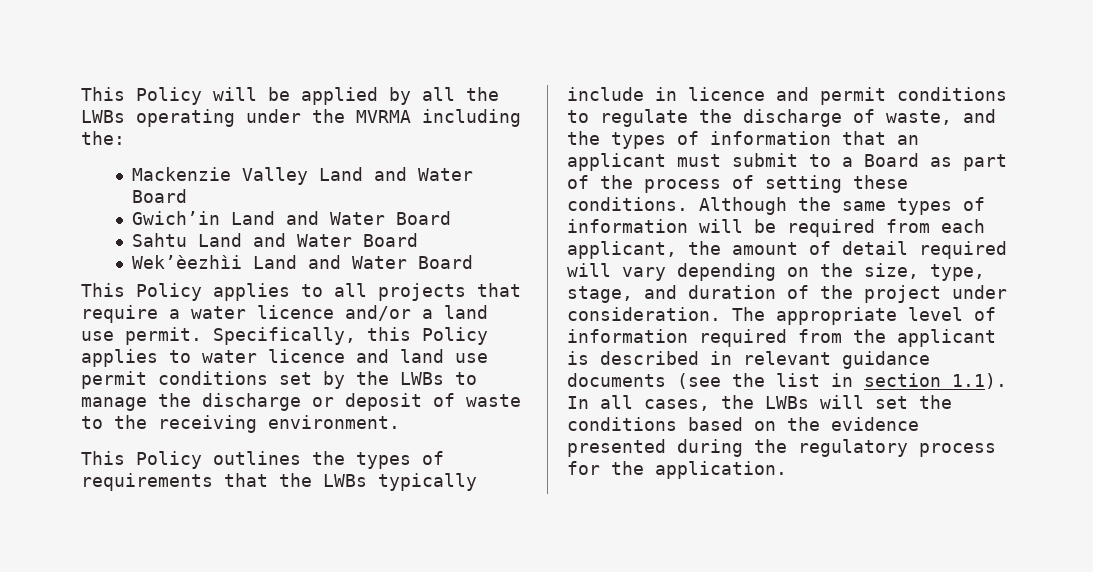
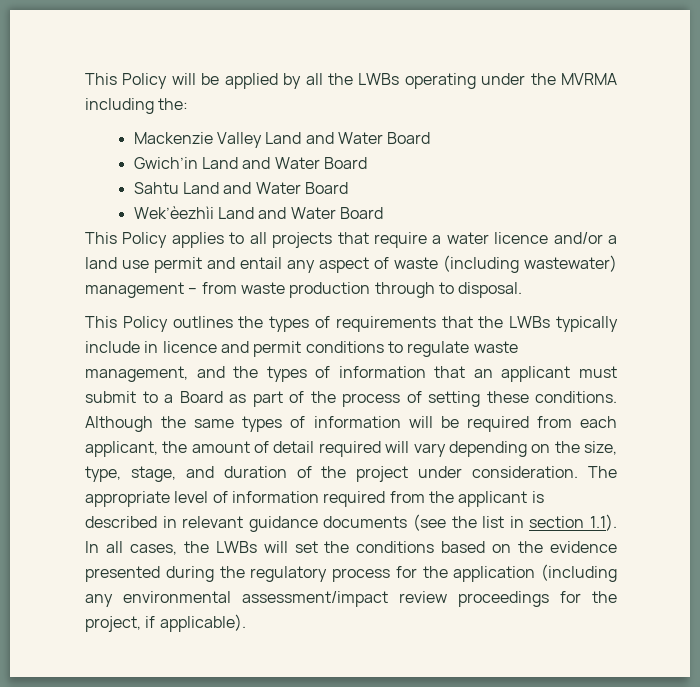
- This Policy applies to all projects that require a water licence and/or a land use permit. Specifically, this Policy applies to water licence and land use permit conditions set by the LWBs to manage the discharge or deposit of waste to the receiving environment.
+ This Policy applies to all projects that require a water licence and/or a land use permit and entail any aspect of waste (including wastewater) management – from waste production through to disposal.
- This Policy outlines the types of requirements that the LWBs typically include in licence and permit conditions to regulate the discharge of waste, and the types of information that an applicant must submit to a Board as part of the process of setting these conditions.
+ This Policy outlines the types of requirements that the LWBs typically include in licence and permit conditions to regulate waste management, and the types of information that an applicant must submit to a Board as part of the process of setting these conditions.
- The appropriate level of information required from the applicant is described in relevant guidance documents (see the list in section 1.1). In all cases, the LWBs will set the conditions based on the evidence presented during the regulatory process for the application.
+ The appropriate level of information required from the applicant is described in relevant guidance documents (see the list in section 1.1). In all cases, the LWBs will set the conditions based on the evidence presented during the regulatory process for the application (including any environmental assessment/impact review proceedings for the project, if applicable).

